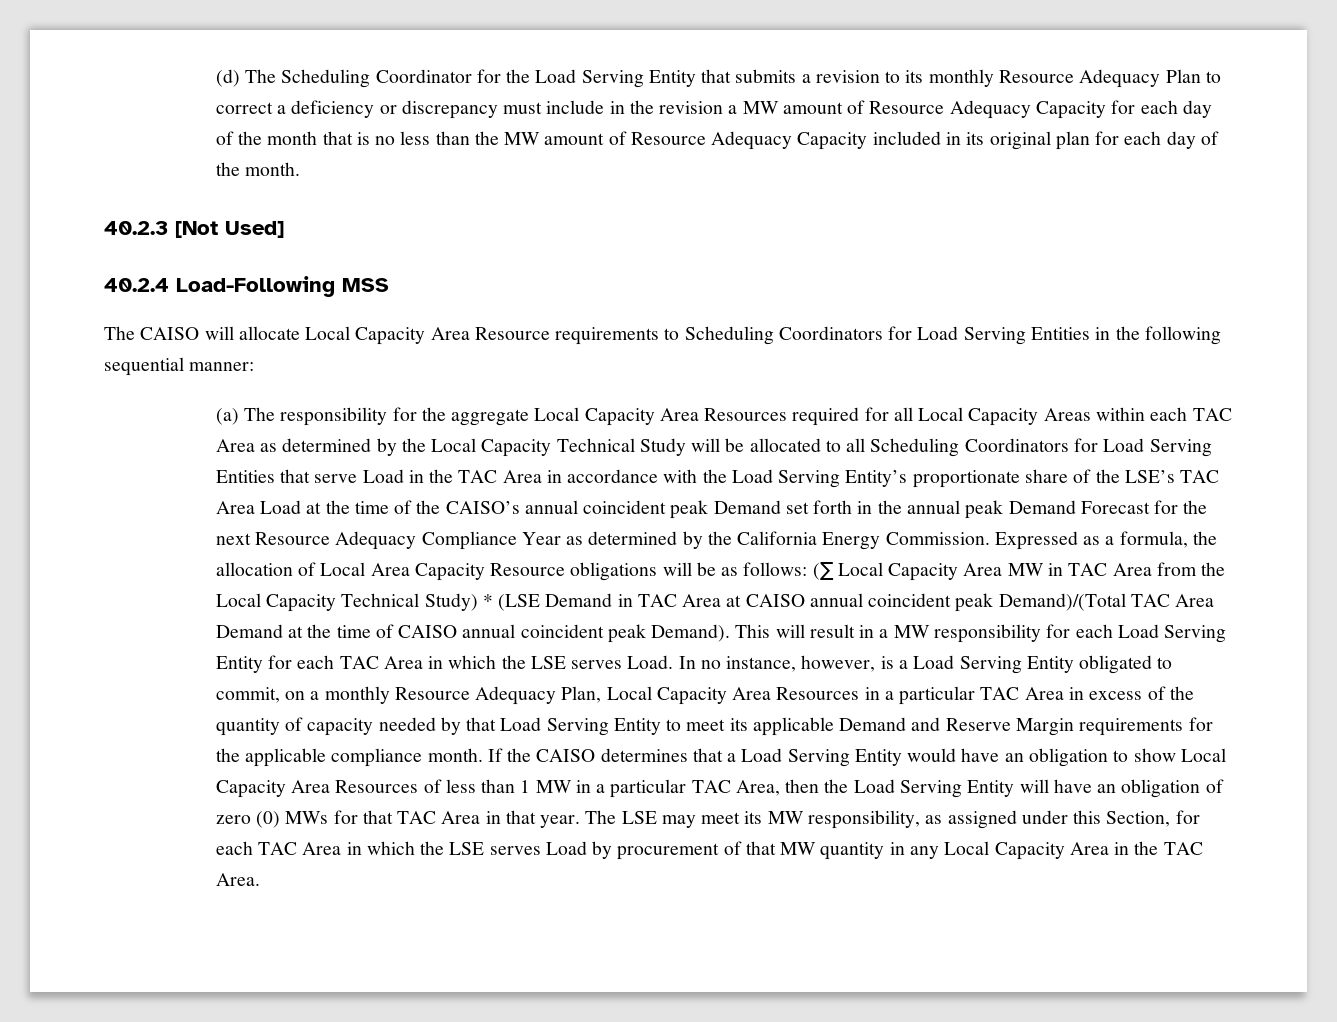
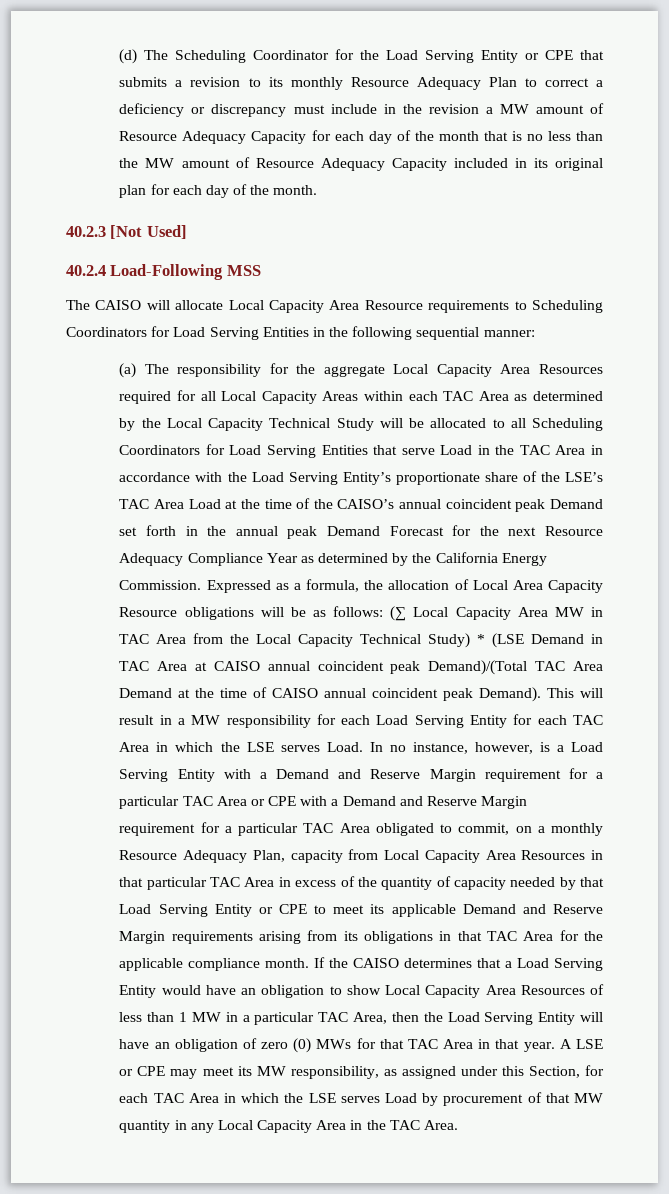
- (d) The Scheduling Coordinator for the Load Serving Entity that submits a revision to its monthly Resource Adequacy Plan to correct a deficiency or discrepancy must include in the revision a MW amount of Resource Adequacy Capacity for each day of the month that is no less than the MW amount of Resource Adequacy Capacity included in its original plan for each day of the month.
+ (d) The Scheduling Coordinator for the Load Serving Entity or CPE that submits a revision to its monthly Resource Adequacy Plan to correct a deficiency or discrepancy must include in the revision a MW amount of Resource Adequacy Capacity for each day of the month that is no less than the MW amount of Resource Adequacy Capacity included in its original plan for each day of the month.
- In no instance, however, is a Load Serving Entity obligated to commit, on a monthly Resource Adequacy Plan, Local Capacity Area Resources in a particular TAC Area in excess of the quantity of capacity needed by that Load Serving Entity to meet its applicable Demand and Reserve Margin requirements for the applicable compliance month.
+ In no instance, however, is a Load Serving Entity with a Demand and Reserve Margin requirement for a particular TAC Area or CPE with a Demand and Reserve Margin requirement for a particular TAC Area obligated to commit, on a monthly Resource Adequacy Plan, capacity from Local Capacity Area Resources in that particular TAC Area in excess of the quantity of capacity needed by that Load Serving Entity or CPE to meet its applicable Demand and Reserve Margin requirements arising from its obligations in that TAC Area for the applicable compliance month.
- The LSE may meet its MW responsibility, as assigned under this Section, for each TAC Area in which the LSE serves Load by procurement of that MW quantity in any Local Capacity Area in the TAC Area.
+ A LSE or CPE may meet its MW responsibility, as assigned under this Section, for each TAC Area in which the LSE serves Load by procurement of that MW quantity in any Local Capacity Area in the TAC Area.

